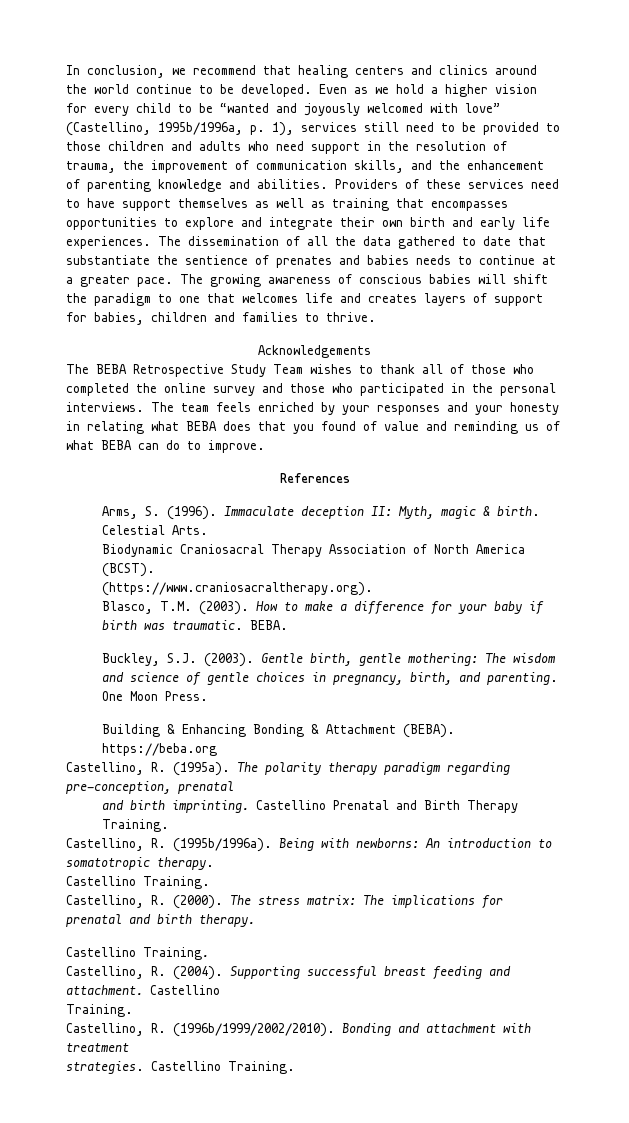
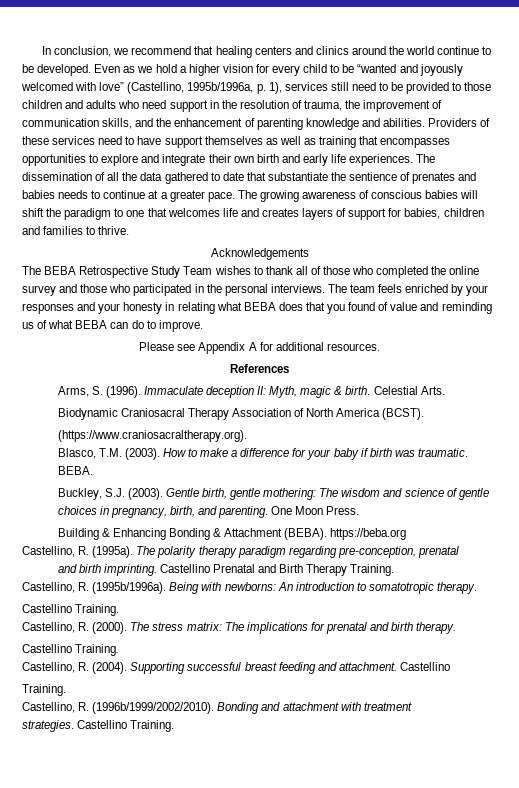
+ Please see Appendix A for additional resources.

